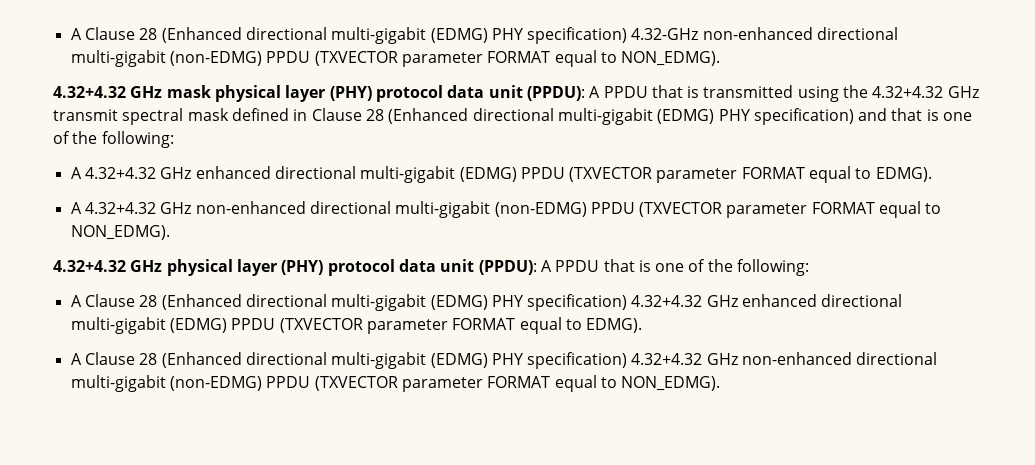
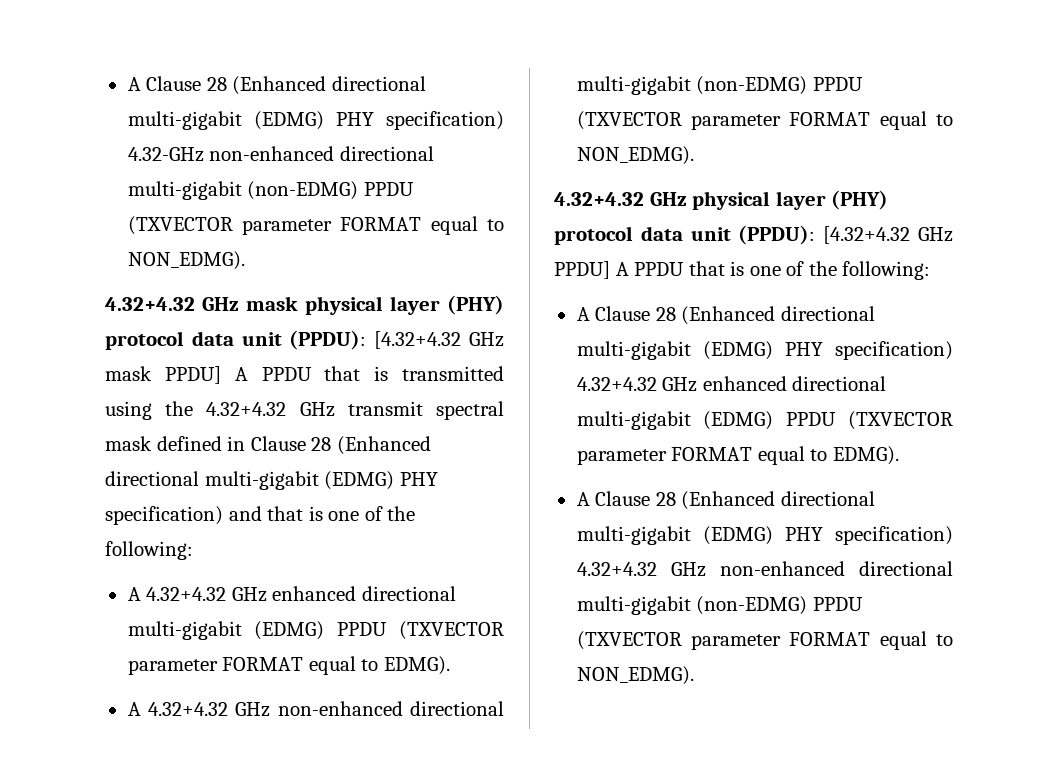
- 4.32+4.32 GHz mask physical layer (PHY) protocol data unit (PPDU): A PPDU that is transmitted using the 4.32+4.32 GHz transmit spectral mask defined in Clause 28 (Enhanced directional multi-gigabit (EDMG) PHY specification) and that is one of the following:
+ 4.32+4.32 GHz mask physical layer (PHY) protocol data unit (PPDU): [4.32+4.32 GHz mask PPDU] A PPDU that is transmitted using the 4.32+4.32 GHz transmit spectral mask defined in Clause 28 (Enhanced directional multi-gigabit (EDMG) PHY specification) and that is one of the following:
- 4.32+4.32 GHz physical layer (PHY) protocol data unit (PPDU): A PPDU that is one of the following:
+ 4.32+4.32 GHz physical layer (PHY) protocol data unit (PPDU): [4.32+4.32 GHz PPDU] A PPDU that is one of the following:

